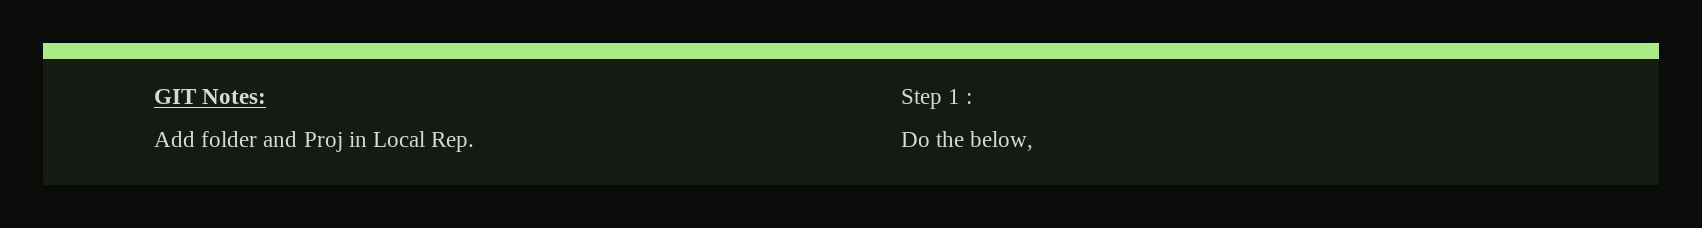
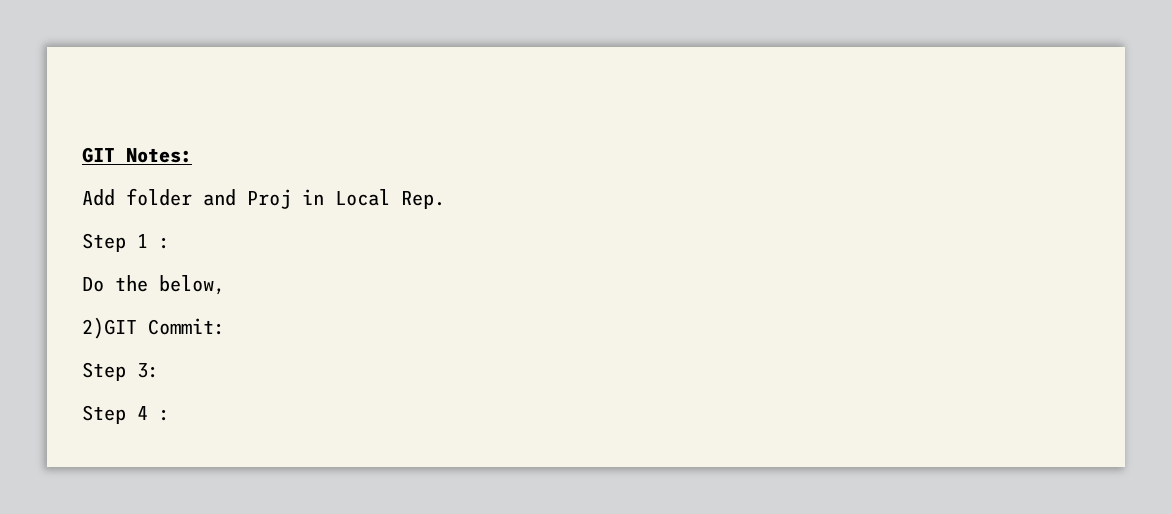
+ 2)GIT Commit:
+ Step 3:
+ Step 4 :

